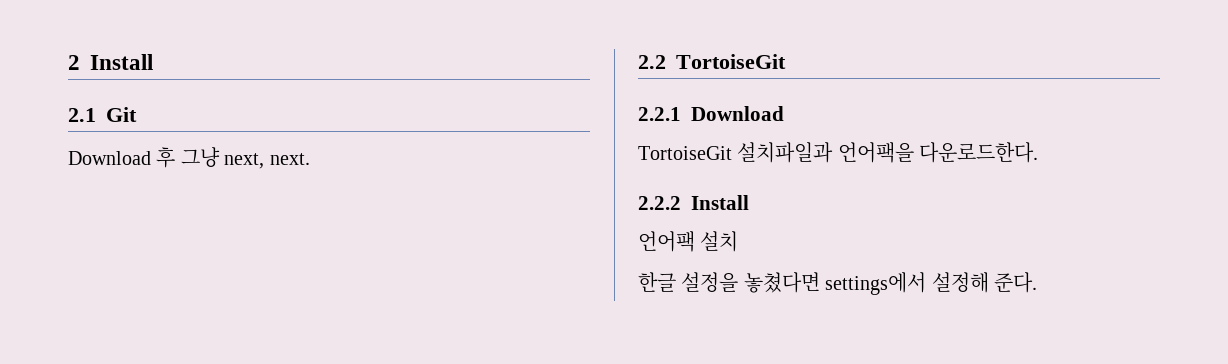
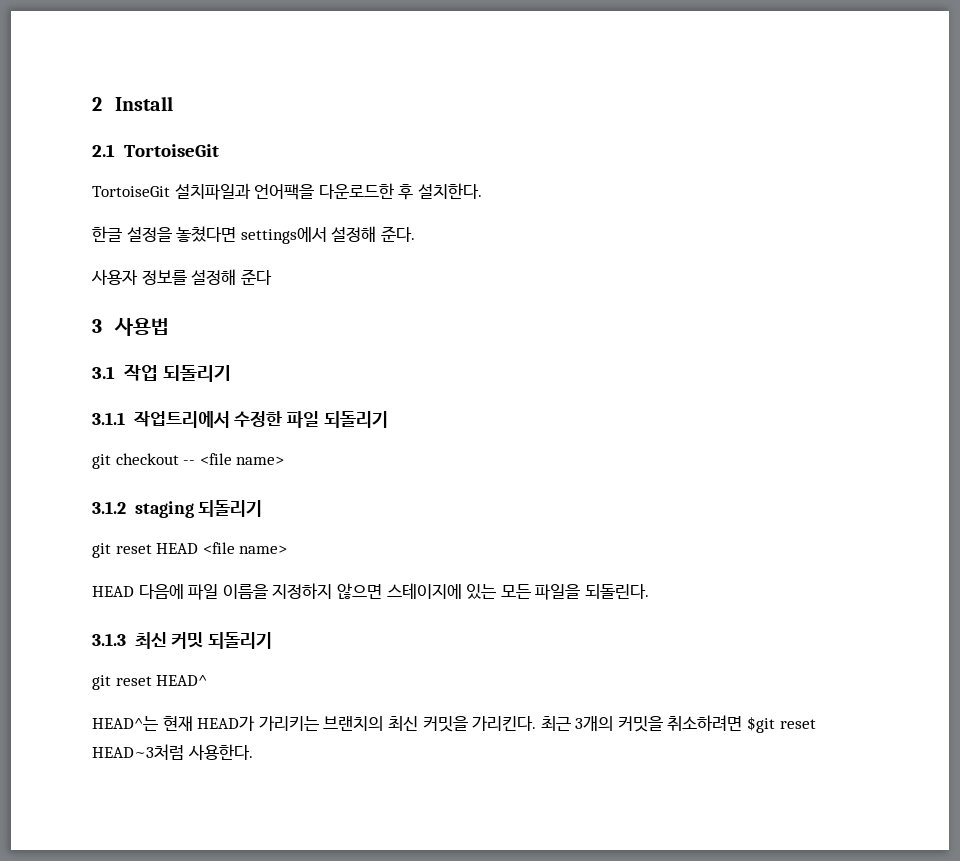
- 2.1 Git
- Download 후 그냥 next, next.
- 2.2 TortoiseGit
- 2.2.1 Download
+ 2.1 TortoiseGit
- TortoiseGit 설치파일과 언어팩을 다운로드한다.
- 2.2.2 Install
- 언어팩 설치
+ TortoiseGit 설치파일과 언어팩을 다운로드한 후 설치한다.
+ 사용자 정보를 설정해 준다
+ 3 사용법
+ 3.1 작업 되돌리기
+ 3.1.1 작업트리에서 수정한 파일 되돌리기
+ git checkout -- <file name>
+ 3.1.2 staging 되돌리기
+ git reset HEAD <file name>
+ HEAD 다음에 파일 이름을 지정하지 않으면 스테이지에 있는 모든 파일을 되돌린다.
+ 3.1.3 최신 커밋 되돌리기
+ git reset HEAD^
+ HEAD^는 현재 HEAD가 가리키는 브랜치의 최신 커밋을 가리킨다. 최근 3개의 커밋을 취소하려면 $git reset HEAD~3처럼 사용한다.

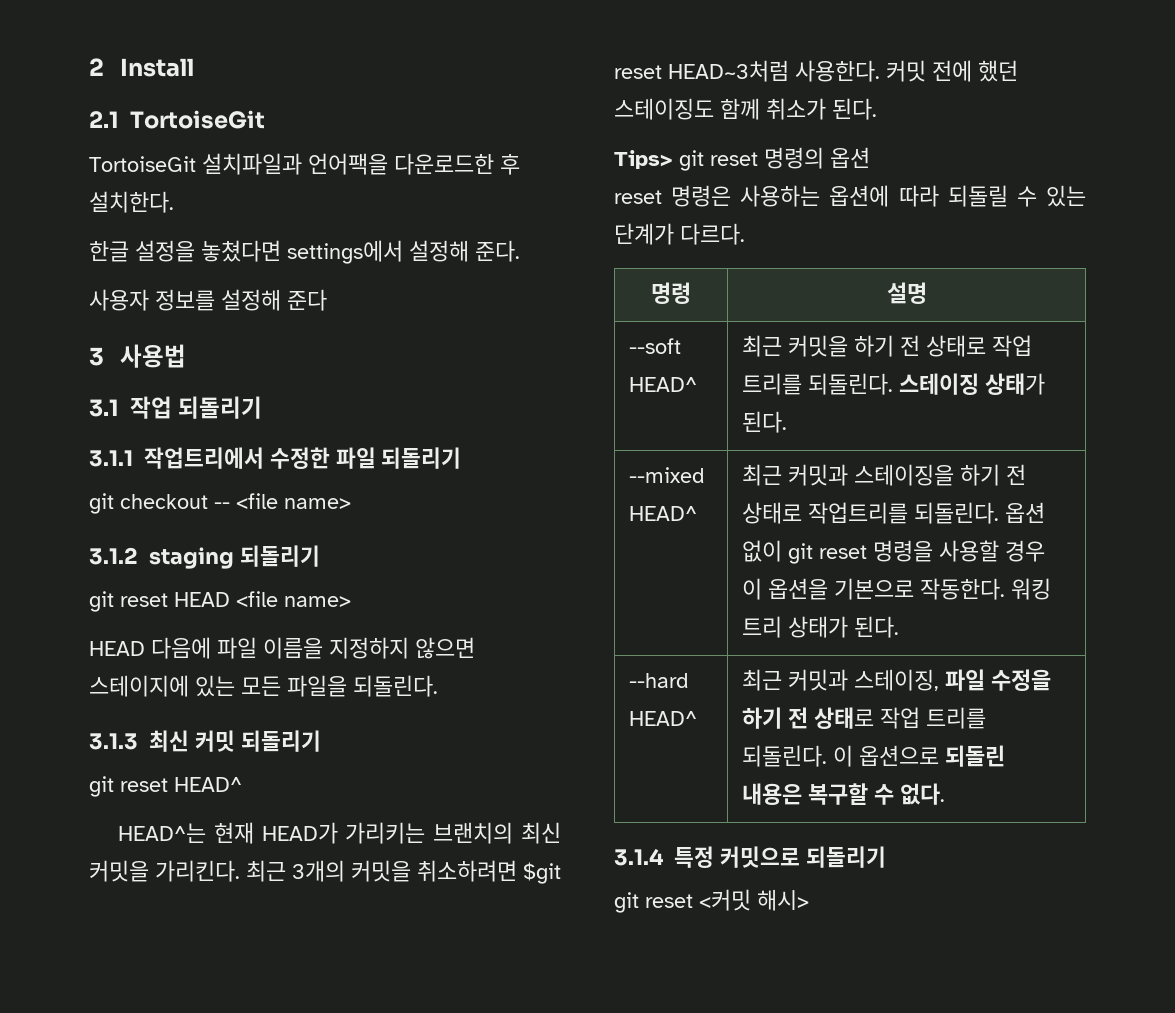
+ 커밋 전에 했던 스테이징도 함께 취소가 된다.
+ Tips> git reset 명령의 옵션
+ reset 명령은 사용하는 옵션에 따라 되돌릴 수 있는 단계가 다르다.
+ 명령 | 설명
+ --soft HEAD^ | 최근 커밋을 하기 전 상태로 작업 트리를 되돌린다. 스테이징 상태가 된다.
+ --mixed HEAD^ | 최근 커밋과 스테이징을 하기 전 상태로 작업트리를 되돌린다. 옵션 없이 git reset 명령을 사용할 경우 이 옵션을 기본으로 작동한다. 워킹 트리 상태가 된다.
+ --hard HEAD^ | 최근 커밋과 스테이징, 파일 수정을 하기 전 상태로 작업 트리를 되돌린다. 이 옵션으로 되돌린 내용은 복구할 수 없다.
+ 3.1.4 특정 커밋으로 되돌리기
+ git reset <커밋 해시>

